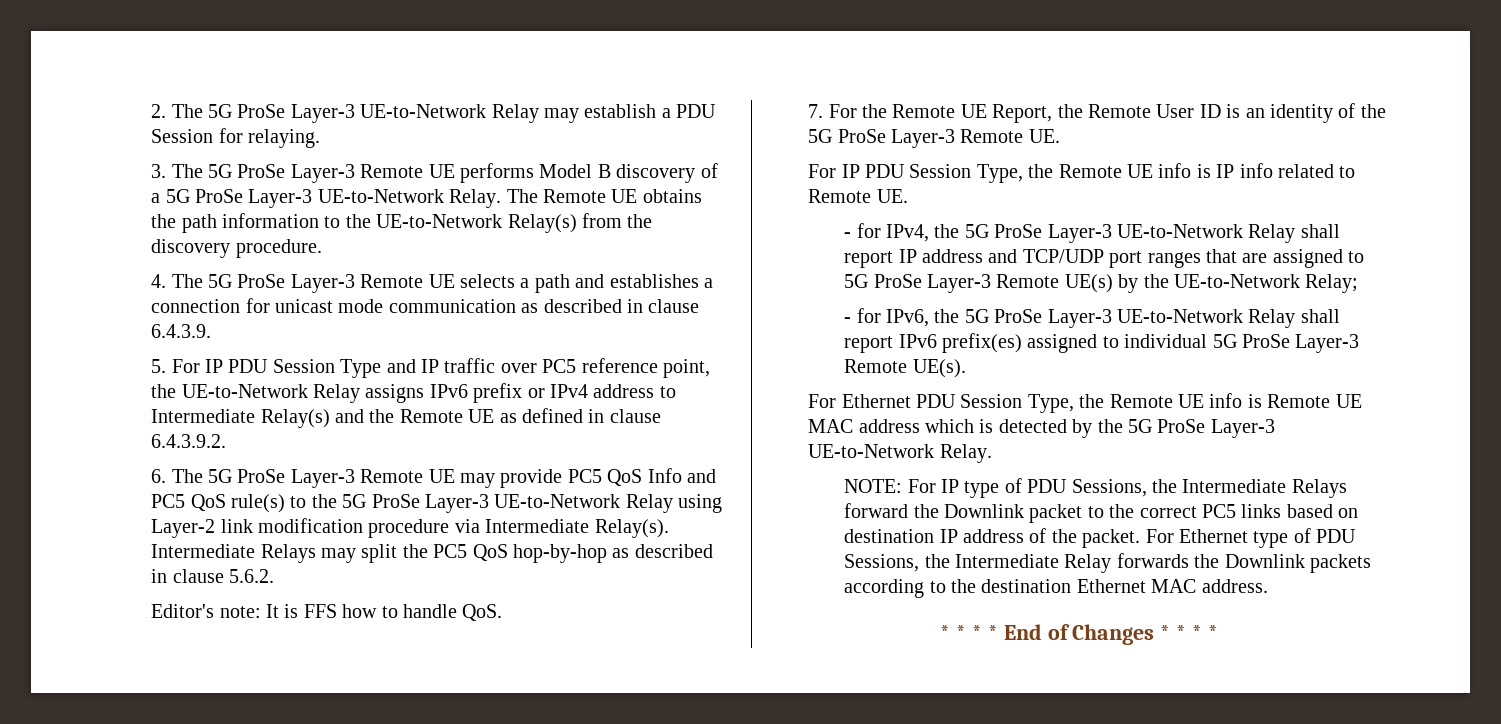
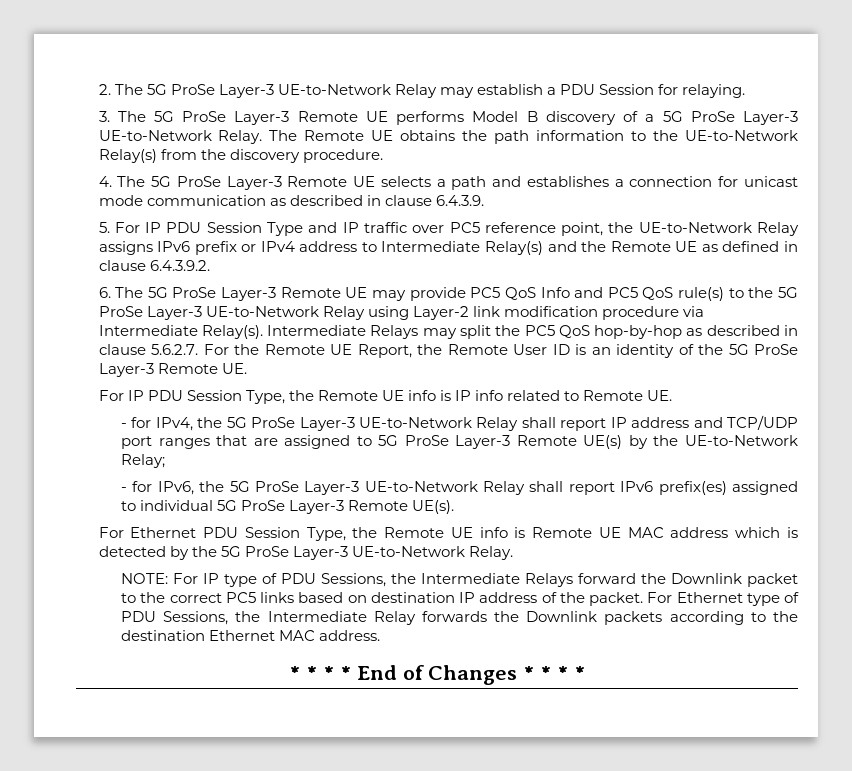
- Intermediate Relays may split the PC5 QoS hop-by-hop as described in clause 5.6.2.
- Editor's note: It is FFS how to handle QoS.
- 7. For the Remote UE Report, the Remote User ID is an identity of the 5G ProSe Layer-3 Remote UE.
+ Intermediate Relays may split the PC5 QoS hop-by-hop as described in clause 5.6.2.7. For the Remote UE Report, the Remote User ID is an identity of the 5G ProSe Layer-3 Remote UE.

